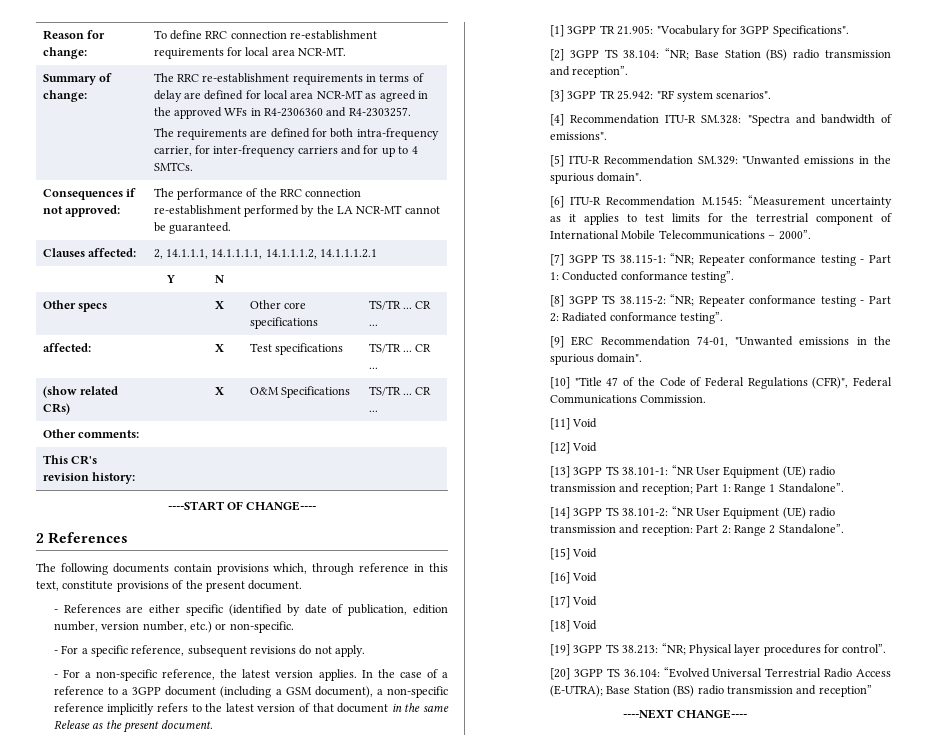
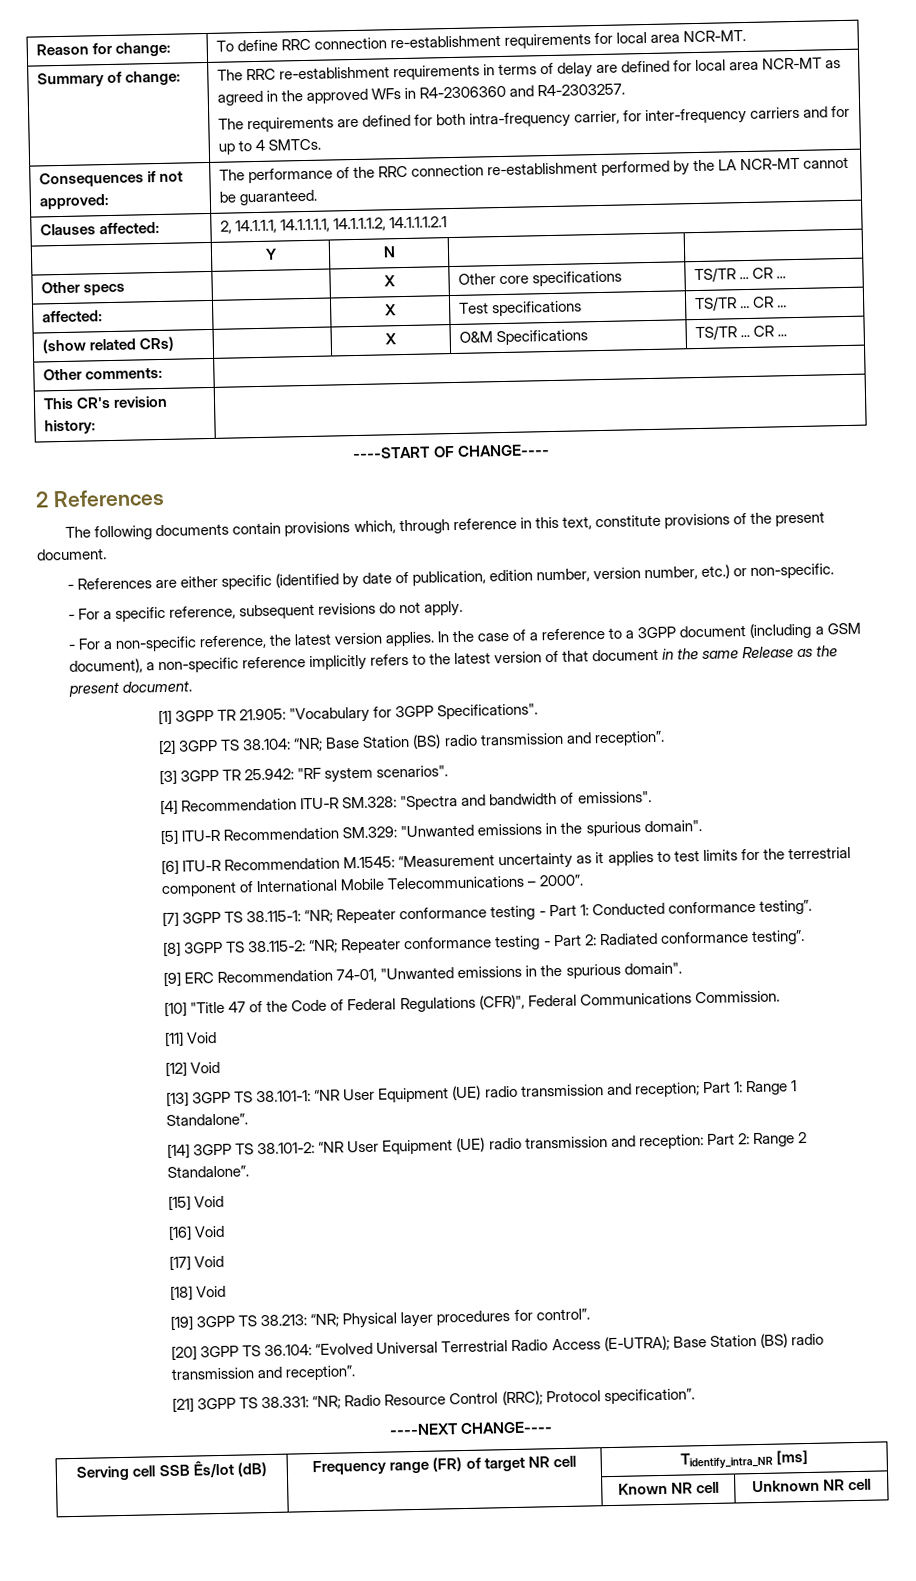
- [20] 3GPP TS 36.104: “Evolved Universal Terrestrial Radio Access (E-UTRA); Base Station (BS) radio transmission and reception”
+ [20] 3GPP TS 36.104: “Evolved Universal Terrestrial Radio Access (E-UTRA); Base Station (BS) radio transmission and reception”.
+ [21] 3GPP TS 38.331: “NR; Radio Resource Control (RRC); Protocol specification”.
  ----NEXT CHANGE----
+ Serving cell SSB Ês/Iot (dB) | Frequency range (FR) of target NR cell | Tidentify_intra_NR [ms]
+ | | Known NR cell | Unknown NR cell

